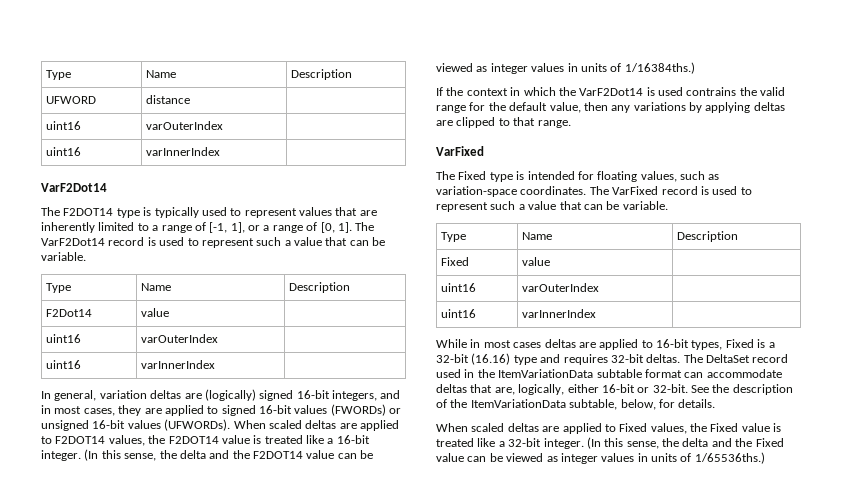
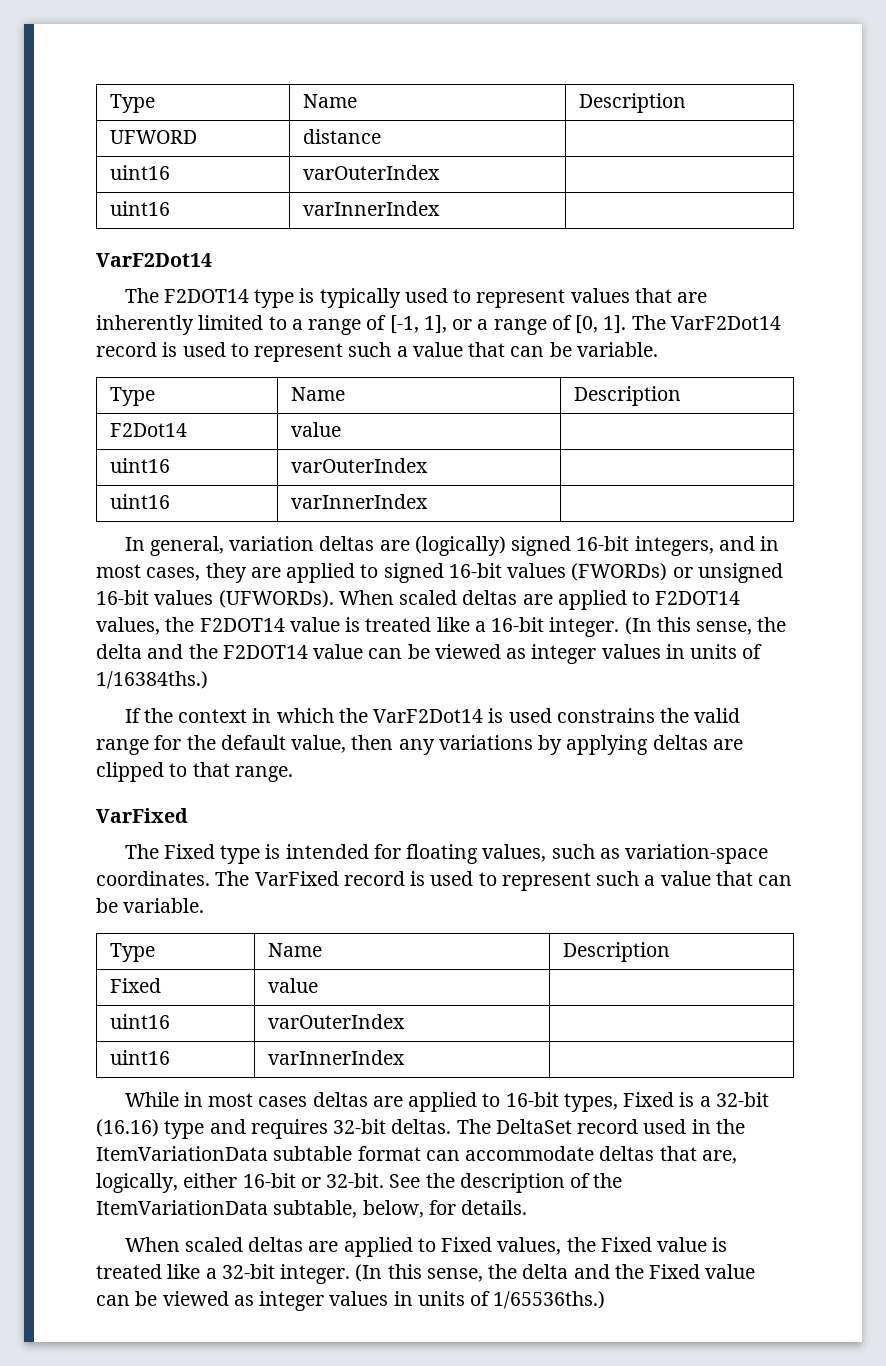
- If the context in which the VarF2Dot14 is used contrains the valid range for the default value, then any variations by applying deltas are clipped to that range.
+ If the context in which the VarF2Dot14 is used constrains the valid range for the default value, then any variations by applying deltas are clipped to that range.

